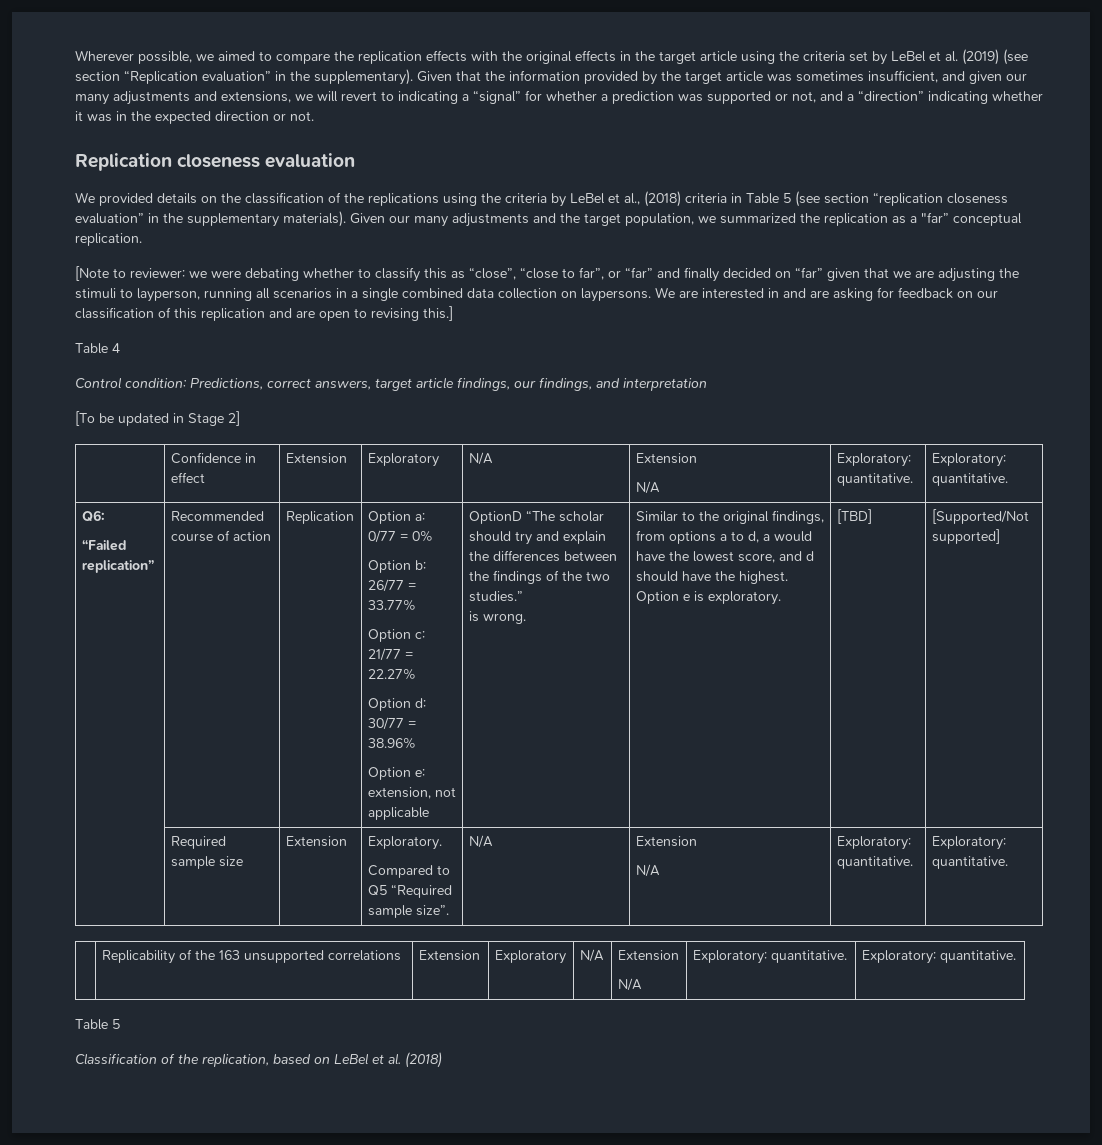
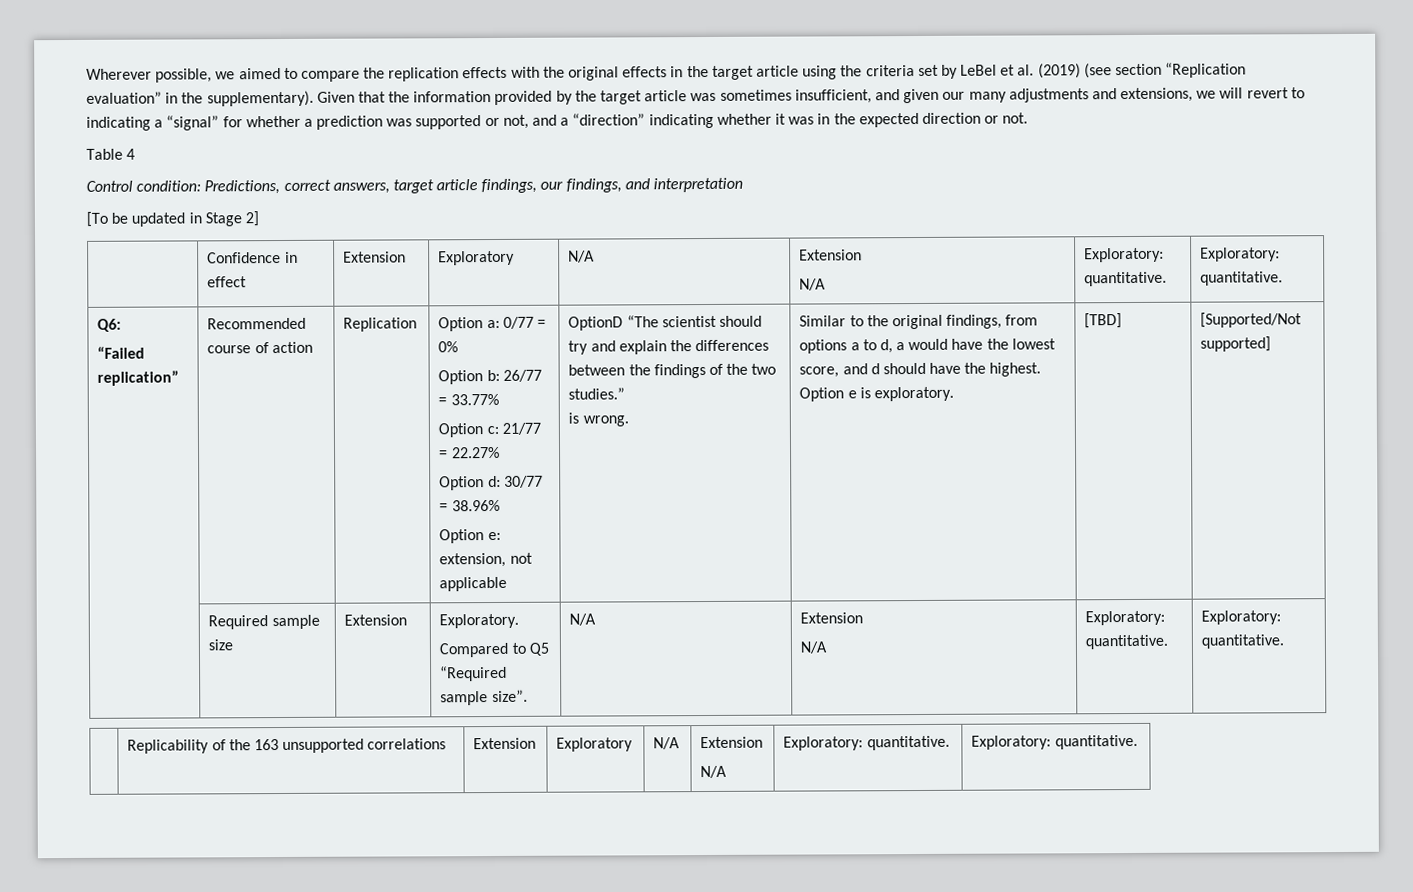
- Replication closeness evaluation
- We provided details on the classification of the replications using the criteria by LeBel et al., (2018) criteria in Table 5 (see section “replication closeness evaluation” in the supplementary materials). Given our many adjustments and the target population, we summarized the replication as a "far” conceptual replication.
- [Note to reviewer: we were debating whether to classify this as “close”, “close to far”, or “far” and finally decided on “far” given that we are adjusting the stimuli to layperson, running all scenarios in a single combined data collection on laypersons. We are interested in and are asking for feedback on our classification of this replication and are open to revising this.]
- OptionD “The scholar should try and explain the differences between the findings of the two studies.”
+ OptionD “The scientist should try and explain the differences between the findings of the two studies.”
  | Replicability of the 163 unsupported correlations | Extension | Exploratory | N/A | Extension
  N/A | Exploratory: quantitative. | Exploratory: quantitative.
- Table 5
- Classification of the replication, based on LeBel et al. (2018)

